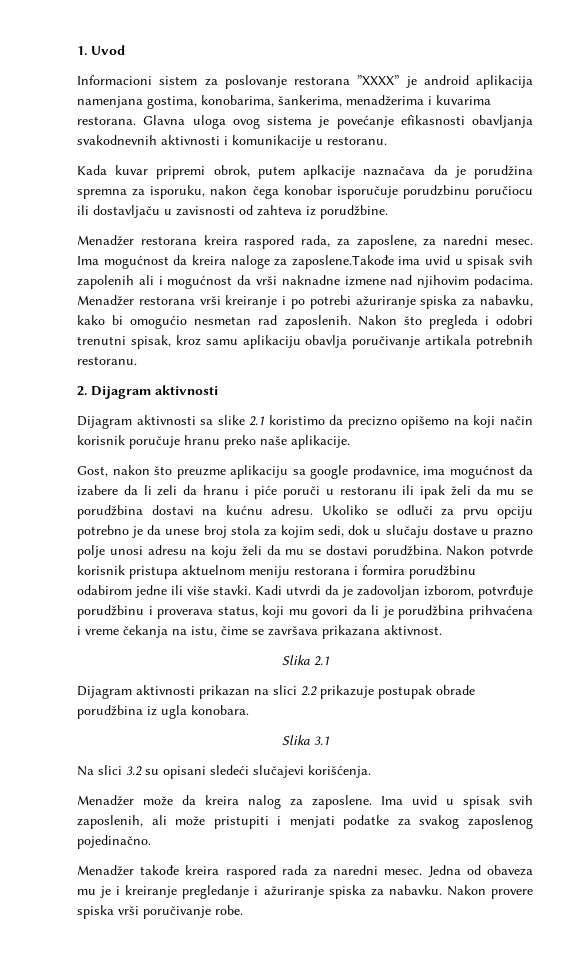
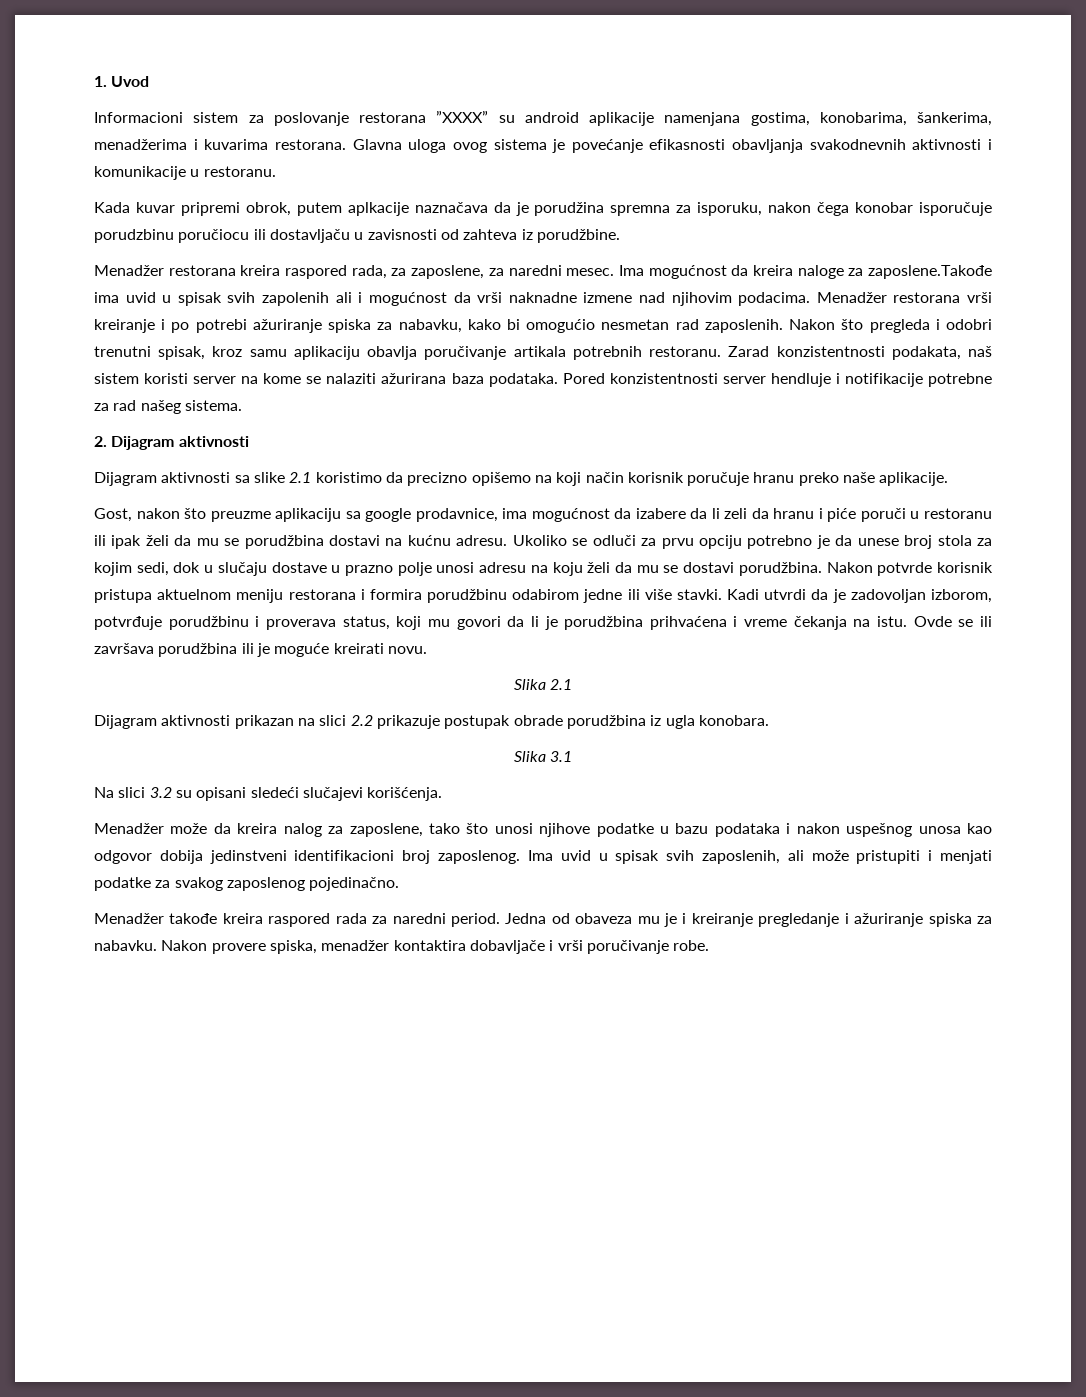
- Informacioni sistem za poslovanje restorana ”XXXX” je android aplikacija namenjana gostima, konobarima, šankerima, menadžerima i kuvarima restorana.
+ Informacioni sistem za poslovanje restorana ”XXXX” su android aplikacije namenjana gostima, konobarima, šankerima, menadžerima i kuvarima restorana.
+ Zarad konzistentnosti podakata, naš sistem koristi server na kome se nalaziti ažurirana baza podataka. Pored konzistentnosti server hendluje i notifikacije potrebne za rad našeg sistema.
- Kadi utvrdi da je zadovoljan izborom, potvrđuje porudžbinu i proverava status, koji mu govori da li je porudžbina prihvaćena i vreme čekanja na istu, čime se završava prikazana aktivnost.
+ Kadi utvrdi da je zadovoljan izborom, potvrđuje porudžbinu i proverava status, koji mu govori da li je porudžbina prihvaćena i vreme čekanja na istu. Ovde se ili završava porudžbina ili je moguće kreirati novu.
- Menadžer može da kreira nalog za zaposlene.
+ Menadžer može da kreira nalog za zaposlene, tako što unosi njihove podatke u bazu podataka i nakon uspešnog unosa kao odgovor dobija jedinstveni identifikacioni broj zaposlenog.
- Menadžer takođe kreira raspored rada za naredni mesec.
+ Menadžer takođe kreira raspored rada za naredni period.
- Nakon provere spiska vrši poručivanje robe.
+ Nakon provere spiska, menadžer kontaktira dobavljače i vrši poručivanje robe.

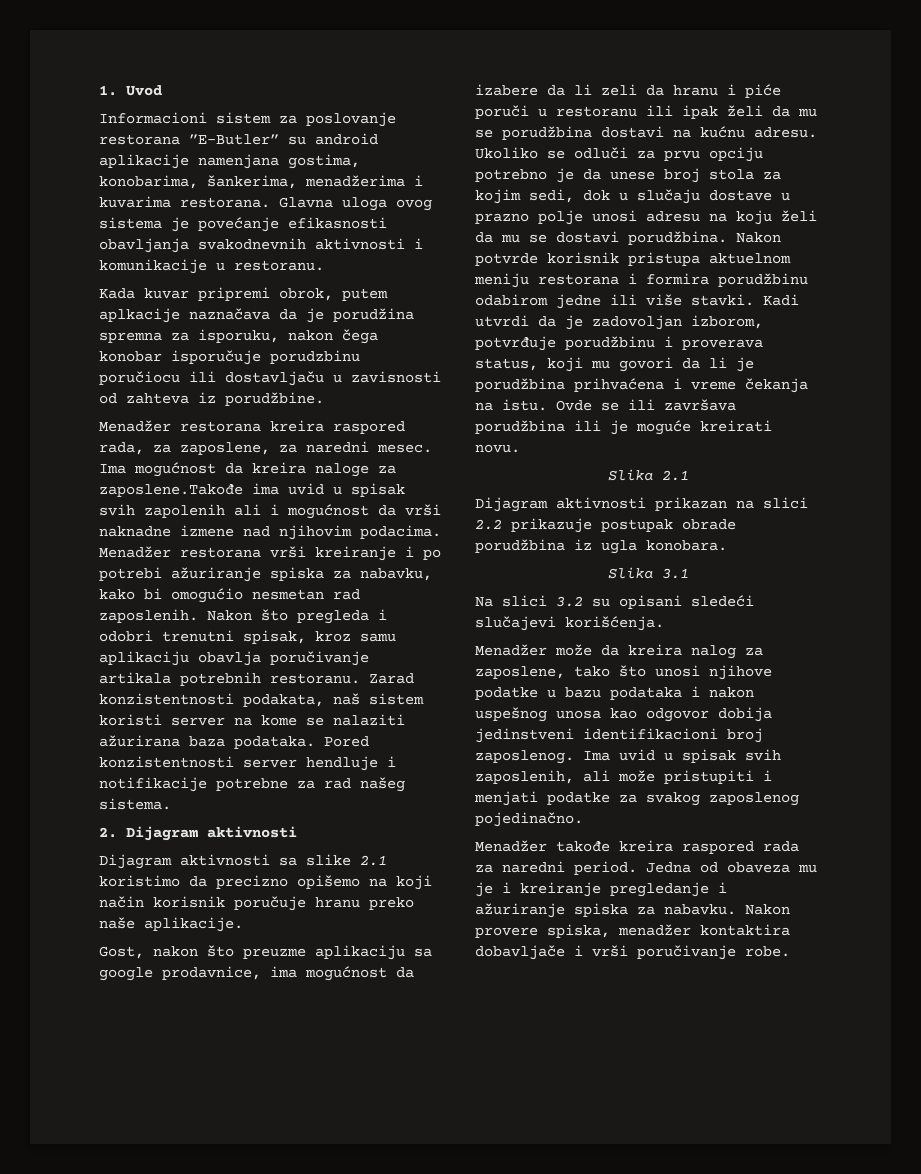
- Informacioni sistem za poslovanje restorana ”XXXX” su android aplikacije namenjana gostima, konobarima, šankerima, menadžerima i kuvarima restorana.
+ Informacioni sistem za poslovanje restorana ”E-Butler” su android aplikacije namenjana gostima, konobarima, šankerima, menadžerima i kuvarima restorana.

